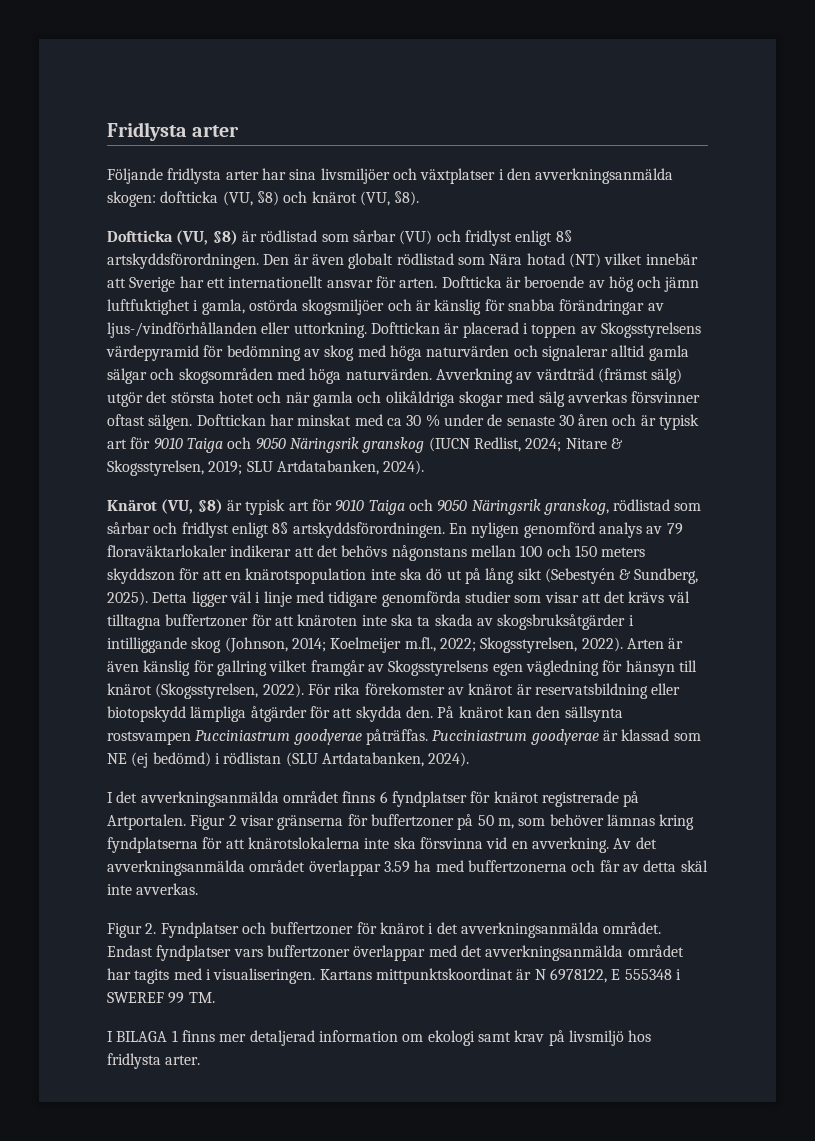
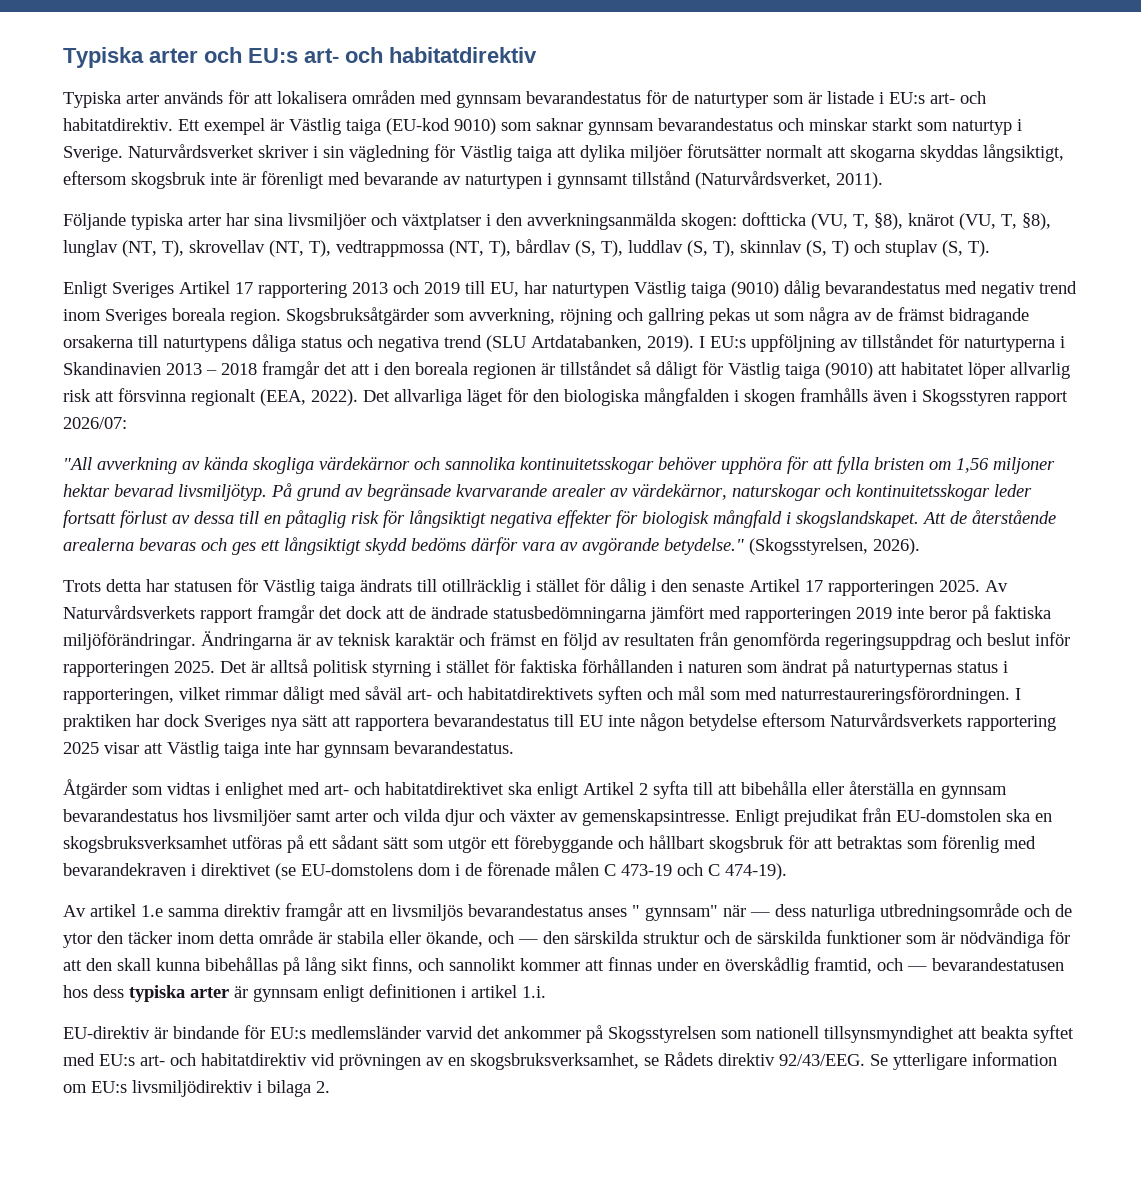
- Fridlysta arter
+ Typiska arter och EU:s art- och habitatdirektiv
+ Typiska arter används för att lokalisera områden med gynnsam bevarandestatus för de naturtyper som är listade i EU:s art- och habitatdirektiv. Ett exempel är Västlig taiga (EU-kod 9010) som saknar gynnsam bevarandestatus och minskar starkt som naturtyp i Sverige. Naturvårdsverket skriver i sin vägledning för Västlig taiga att dylika miljöer förutsätter normalt att skogarna skyddas långsiktigt, eftersom skogsbruk inte är förenligt med bevarande av naturtypen i gynnsamt tillstånd (Naturvårdsverket, 2011).
- Följande fridlysta arter har sina livsmiljöer och växtplatser i den avverkningsanmälda skogen: doftticka (VU, §8) och knärot (VU, §8).
- Doftticka (VU, §8) är rödlistad som sårbar (VU) och fridlyst enligt 8§ artskyddsförordningen. Den är även globalt rödlistad som Nära hotad (NT) vilket innebär att Sverige har ett internationellt ansvar för arten. Doftticka är beroende av hög och jämn luftfuktighet i gamla, ostörda skogsmiljöer och är känslig för snabba förändringar av ljus-/vindförhållanden eller uttorkning. Dofttickan är placerad i toppen av Skogsstyrelsens värdepyramid för bedömning av skog med höga naturvärden och signalerar alltid gamla sälgar och skogsområden med höga naturvärden. Avverkning av värdträd (främst sälg) utgör det största hotet och när gamla och olikåldriga skogar med sälg avverkas försvinner oftast sälgen. Dofttickan har minskat med ca 30 % under de senaste 30 åren och är typisk art för 9010 Taiga och 9050 Näringsrik granskog (IUCN Redlist, 2024; Nitare & Skogsstyrelsen, 2019; SLU Artdatabanken, 2024).
- Knärot (VU, §8) är typisk art för 9010 Taiga och 9050 Näringsrik granskog, rödlistad som sårbar och fridlyst enligt 8§ artskyddsförordningen. En nyligen genomförd analys av 79 floraväktarlokaler indikerar att det behövs någonstans mellan 100 och 150 meters skyddszon för att en knärotspopulation inte ska dö ut på lång sikt (Sebestyén & Sundberg, 2025). Detta ligger väl i linje med tidigare genomförda studier som visar att det krävs väl tilltagna buffertzoner för att knäroten inte ska ta skada av skogsbruksåtgärder i intilliggande skog (Johnson, 2014; Koelmeijer m.fl., 2022; Skogsstyrelsen, 2022). Arten är även känslig för gallring vilket framgår av Skogsstyrelsens egen vägledning för hänsyn till knärot (Skogsstyrelsen, 2022). För rika förekomster av knärot är reservatsbildning eller biotopskydd lämpliga åtgärder för att skydda den. På knärot kan den sällsynta rostsvampen Pucciniastrum goodyerae påträffas. Pucciniastrum goodyerae är klassad som NE (ej bedömd) i rödlistan (SLU Artdatabanken, 2024).
- I det avverkningsanmälda området finns 6 fyndplatser för knärot registrerade på Artportalen. Figur 2 visar gränserna för buffertzoner på 50 m, som behöver lämnas kring fyndplatserna för att knärotslokalerna inte ska försvinna vid en avverkning. Av det avverkningsanmälda området överlappar 3.59 ha med buffertzonerna och får av detta skäl inte avverkas.
- Figur 2. Fyndplatser och buffertzoner för knärot i det avverkningsanmälda området. Endast fyndplatser vars buffertzoner överlappar med det avverkningsanmälda området har tagits med i visualiseringen. Kartans mittpunktskoordinat är N 6978122, E 555348 i SWEREF 99 TM.
- I BILAGA 1 finns mer detaljerad information om ekologi samt krav på livsmiljö hos fridlysta arter.
+ Följande typiska arter har sina livsmiljöer och växtplatser i den avverkningsanmälda skogen: doftticka (VU, T, §8), knärot (VU, T, §8), lunglav (NT, T), skrovellav (NT, T), vedtrappmossa (NT, T), bårdlav (S, T), luddlav (S, T), skinnlav (S, T) och stuplav (S, T).
+ Enligt Sveriges Artikel 17 rapportering 2013 och 2019 till EU, har naturtypen Västlig taiga (9010) dålig bevarandestatus med negativ trend inom Sveriges boreala region. Skogsbruksåtgärder som avverkning, röjning och gallring pekas ut som några av de främst bidragande orsakerna till naturtypens dåliga status och negativa trend (SLU Artdatabanken, 2019). I EU:s uppföljning av tillståndet för naturtyperna i Skandinavien 2013 – 2018 framgår det att i den boreala regionen är tillståndet så dåligt för Västlig taiga (9010) att habitatet löper allvarlig risk att försvinna regionalt (EEA, 2022). Det allvarliga läget för den biologiska mångfalden i skogen framhålls även i Skogsstyren rapport 2026/07:
+ "All avverkning av kända skogliga värdekärnor och sannolika kontinuitetsskogar behöver upphöra för att fylla bristen om 1,56 miljoner hektar bevarad livsmiljötyp. På grund av begränsade kvarvarande arealer av värdekärnor, naturskogar och kontinuitetsskogar leder fortsatt förlust av dessa till en påtaglig risk för långsiktigt negativa effekter för biologisk mångfald i skogslandskapet. Att de återstående arealerna bevaras och ges ett långsiktigt skydd bedöms därför vara av avgörande betydelse." (Skogsstyrelsen, 2026).
+ Trots detta har statusen för Västlig taiga ändrats till otillräcklig i stället för dålig i den senaste Artikel 17 rapporteringen 2025. Av Naturvårdsverkets rapport framgår det dock att de ändrade statusbedömningarna jämfört med rapporteringen 2019 inte beror på faktiska miljöförändringar. Ändringarna är av teknisk karaktär och främst en följd av resultaten från genomförda regeringsuppdrag och beslut inför rapporteringen 2025. Det är alltså politisk styrning i stället för faktiska förhållanden i naturen som ändrat på naturtypernas status i rapporteringen, vilket rimmar dåligt med såväl art- och habitatdirektivets syften och mål som med naturrestaureringsförordningen. I praktiken har dock Sveriges nya sätt att rapportera bevarandestatus till EU inte någon betydelse eftersom Naturvårdsverkets rapportering 2025 visar att Västlig taiga inte har gynnsam bevarandestatus.
+ Åtgärder som vidtas i enlighet med art- och habitatdirektivet ska enligt Artikel 2 syfta till att bibehålla eller återställa en gynnsam bevarandestatus hos livsmiljöer samt arter och vilda djur och växter av gemenskapsintresse. Enligt prejudikat från EU-domstolen ska en skogsbruksverksamhet utföras på ett sådant sätt som utgör ett förebyggande och hållbart skogsbruk för att betraktas som förenlig med bevarandekraven i direktivet (se EU-domstolens dom i de förenade målen C 473-19 och C 474-19).
+ Av artikel 1.e samma direktiv framgår att en livsmiljös bevarandestatus anses " gynnsam" när — dess naturliga utbredningsområde och de ytor den täcker inom detta område är stabila eller ökande, och — den särskilda struktur och de särskilda funktioner som är nödvändiga för att den skall kunna bibehållas på lång sikt finns, och sannolikt kommer att finnas under en överskådlig framtid, och — bevarandestatusen hos dess typiska arter är gynnsam enligt definitionen i artikel 1.i.
+ EU-direktiv är bindande för EU:s medlemsländer varvid det ankommer på Skogsstyrelsen som nationell tillsynsmyndighet att beakta syftet med EU:s art- och habitatdirektiv vid prövningen av en skogsbruksverksamhet, se Rådets direktiv 92/43/EEG. Se ytterligare information om EU:s livsmiljödirektiv i bilaga 2.

